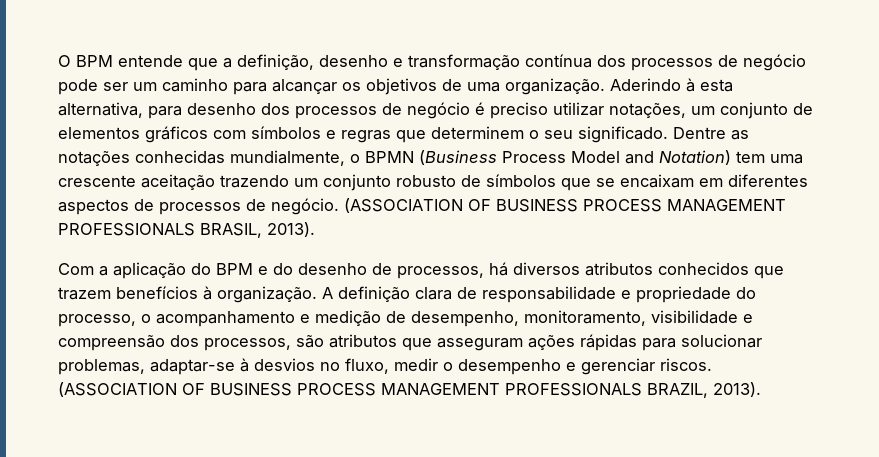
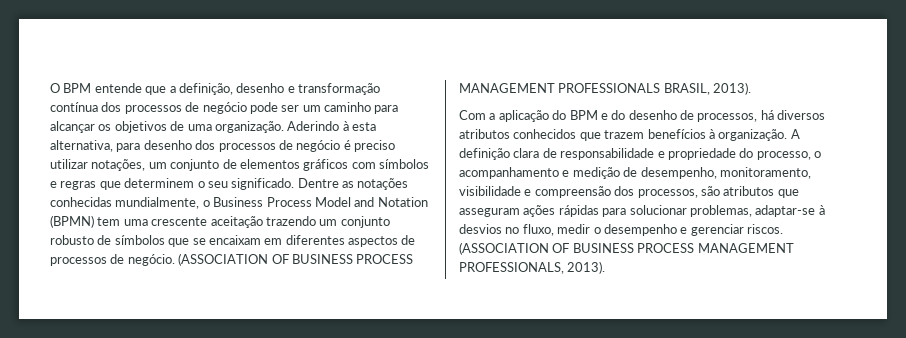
- Dentre as notações conhecidas mundialmente, o BPMN (Business Process Model and Notation) tem uma crescente aceitação trazendo um conjunto robusto de símbolos que se encaixam em diferentes aspectos de processos de negócio.
+ Dentre as notações conhecidas mundialmente, o Business Process Model and Notation (BPMN) tem uma crescente aceitação trazendo um conjunto robusto de símbolos que se encaixam em diferentes aspectos de processos de negócio.
- (ASSOCIATION OF BUSINESS PROCESS MANAGEMENT PROFESSIONALS BRAZIL, 2013).
+ (ASSOCIATION OF BUSINESS PROCESS MANAGEMENT PROFESSIONALS, 2013).

